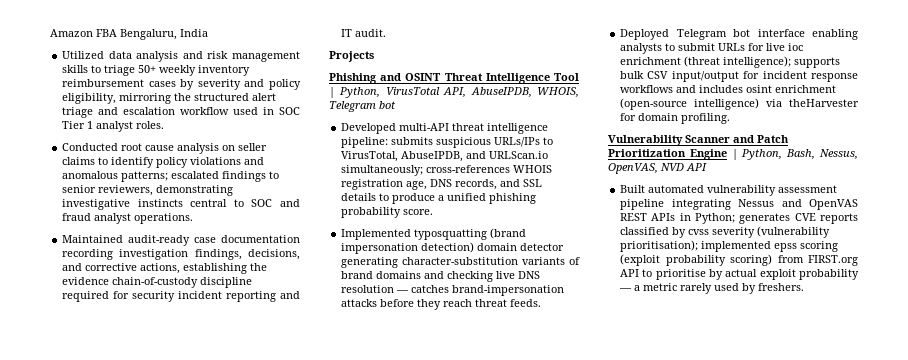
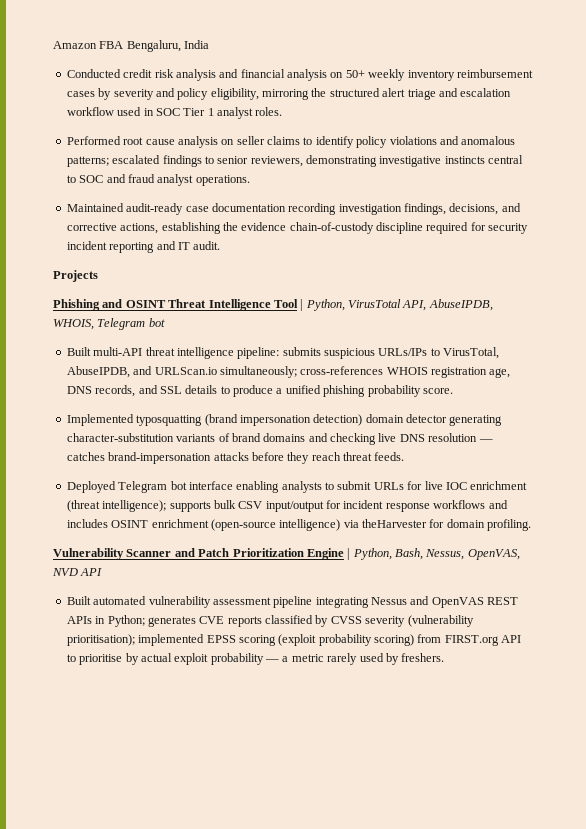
- Utilized data analysis and risk management skills to triage 50+ weekly inventory reimbursement cases by severity and policy eligibility, mirroring the structured alert triage and escalation workflow used in SOC Tier 1 analyst roles.
+ Conducted credit risk analysis and financial analysis on 50+ weekly inventory reimbursement cases by severity and policy eligibility, mirroring the structured alert triage and escalation workflow used in SOC Tier 1 analyst roles.
- Conducted root cause analysis on seller claims to identify policy violations and anomalous patterns; escalated findings to senior reviewers, demonstrating investigative instincts central to SOC and fraud analyst operations.
+ Performed root cause analysis on seller claims to identify policy violations and anomalous patterns; escalated findings to senior reviewers, demonstrating investigative instincts central to SOC and fraud analyst operations.
- Developed multi-API threat intelligence pipeline: submits suspicious URLs/IPs to VirusTotal, AbuseIPDB, and URLScan.io simultaneously; cross-references WHOIS registration age, DNS records, and SSL details to produce a unified phishing probability score.
+ Built multi-API threat intelligence pipeline: submits suspicious URLs/IPs to VirusTotal, AbuseIPDB, and URLScan.io simultaneously; cross-references WHOIS registration age, DNS records, and SSL details to produce a unified phishing probability score.
- Deployed Telegram bot interface enabling analysts to submit URLs for live ioc enrichment (threat intelligence); supports bulk CSV input/output for incident response workflows and includes osint enrichment (open-source intelligence) via theHarvester for domain profiling.
+ Deployed Telegram bot interface enabling analysts to submit URLs for live IOC enrichment (threat intelligence); supports bulk CSV input/output for incident response workflows and includes OSINT enrichment (open-source intelligence) via theHarvester for domain profiling.
- Built automated vulnerability assessment pipeline integrating Nessus and OpenVAS REST APIs in Python; generates CVE reports classified by cvss severity (vulnerability prioritisation); implemented epss scoring (exploit probability scoring) from FIRST.org API to prioritise by actual exploit probability — a metric rarely used by freshers.
+ Built automated vulnerability assessment pipeline integrating Nessus and OpenVAS REST APIs in Python; generates CVE reports classified by CVSS severity (vulnerability prioritisation); implemented EPSS scoring (exploit probability scoring) from FIRST.org API to prioritise by actual exploit probability — a metric rarely used by freshers.

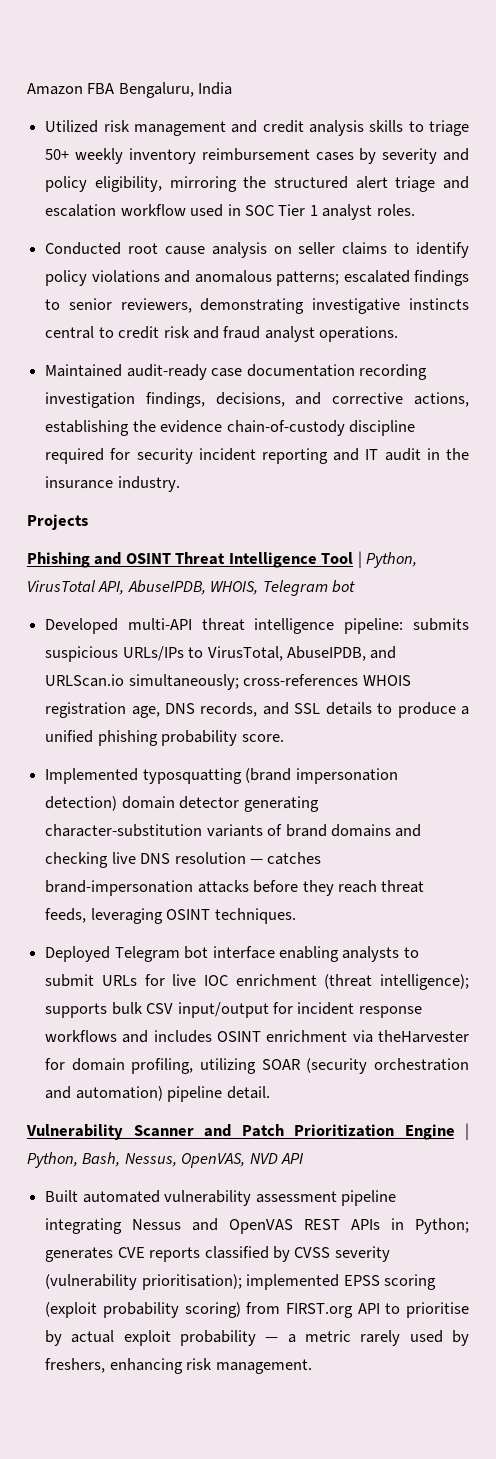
- Conducted credit risk analysis and financial analysis on 50+ weekly inventory reimbursement cases by severity and policy eligibility, mirroring the structured alert triage and escalation workflow used in SOC Tier 1 analyst roles.
+ Utilized risk management and credit analysis skills to triage 50+ weekly inventory reimbursement cases by severity and policy eligibility, mirroring the structured alert triage and escalation workflow used in SOC Tier 1 analyst roles.
- Performed root cause analysis on seller claims to identify policy violations and anomalous patterns; escalated findings to senior reviewers, demonstrating investigative instincts central to SOC and fraud analyst operations.
+ Conducted root cause analysis on seller claims to identify policy violations and anomalous patterns; escalated findings to senior reviewers, demonstrating investigative instincts central to credit risk and fraud analyst operations.
- Maintained audit-ready case documentation recording investigation findings, decisions, and corrective actions, establishing the evidence chain-of-custody discipline required for security incident reporting and IT audit.
+ Maintained audit-ready case documentation recording investigation findings, decisions, and corrective actions, establishing the evidence chain-of-custody discipline required for security incident reporting and IT audit in the insurance industry.
- Built multi-API threat intelligence pipeline: submits suspicious URLs/IPs to VirusTotal, AbuseIPDB, and URLScan.io simultaneously; cross-references WHOIS registration age, DNS records, and SSL details to produce a unified phishing probability score.
+ Developed multi-API threat intelligence pipeline: submits suspicious URLs/IPs to VirusTotal, AbuseIPDB, and URLScan.io simultaneously; cross-references WHOIS registration age, DNS records, and SSL details to produce a unified phishing probability score.
- Implemented typosquatting (brand impersonation detection) domain detector generating character-substitution variants of brand domains and checking live DNS resolution — catches brand-impersonation attacks before they reach threat feeds.
+ Implemented typosquatting (brand impersonation detection) domain detector generating character-substitution variants of brand domains and checking live DNS resolution — catches brand-impersonation attacks before they reach threat feeds, leveraging OSINT techniques.
- Deployed Telegram bot interface enabling analysts to submit URLs for live IOC enrichment (threat intelligence); supports bulk CSV input/output for incident response workflows and includes OSINT enrichment (open-source intelligence) via theHarvester for domain profiling.
+ Deployed Telegram bot interface enabling analysts to submit URLs for live IOC enrichment (threat intelligence); supports bulk CSV input/output for incident response workflows and includes OSINT enrichment via theHarvester for domain profiling, utilizing SOAR (security orchestration and automation) pipeline detail.
- Built automated vulnerability assessment pipeline integrating Nessus and OpenVAS REST APIs in Python; generates CVE reports classified by CVSS severity (vulnerability prioritisation); implemented EPSS scoring (exploit probability scoring) from FIRST.org API to prioritise by actual exploit probability — a metric rarely used by freshers.
+ Built automated vulnerability assessment pipeline integrating Nessus and OpenVAS REST APIs in Python; generates CVE reports classified by CVSS severity (vulnerability prioritisation); implemented EPSS scoring (exploit probability scoring) from FIRST.org API to prioritise by actual exploit probability — a metric rarely used by freshers, enhancing risk management.

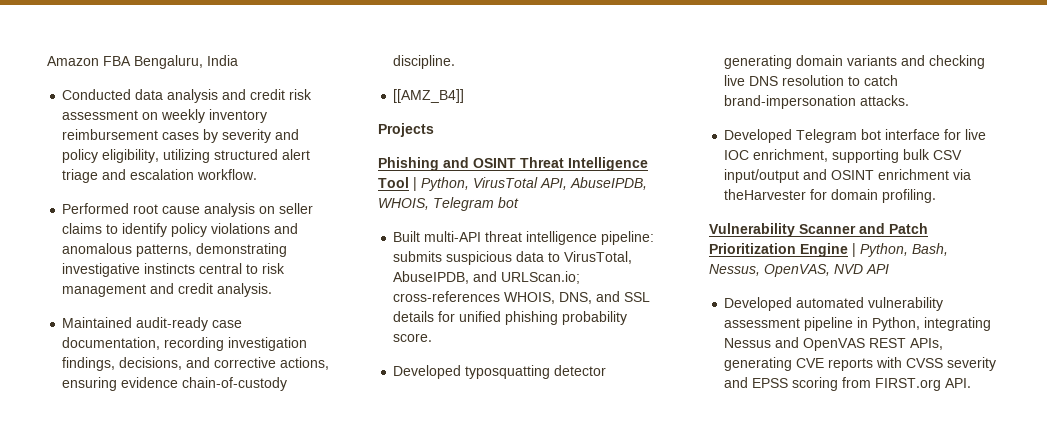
- Utilized risk management and credit analysis skills to triage 50+ weekly inventory reimbursement cases by severity and policy eligibility, mirroring the structured alert triage and escalation workflow used in SOC Tier 1 analyst roles.
- Conducted root cause analysis on seller claims to identify policy violations and anomalous patterns; escalated findings to senior reviewers, demonstrating investigative instincts central to credit risk and fraud analyst operations.
+ Conducted data analysis and credit risk assessment on weekly inventory reimbursement cases by severity and policy eligibility, utilizing structured alert triage and escalation workflow.
+ Performed root cause analysis on seller claims to identify policy violations and anomalous patterns, demonstrating investigative instincts central to risk management and credit analysis.
- Maintained audit-ready case documentation recording investigation findings, decisions, and corrective actions, establishing the evidence chain-of-custody discipline required for security incident reporting and IT audit in the insurance industry.
+ Maintained audit-ready case documentation, recording investigation findings, decisions, and corrective actions, ensuring evidence chain-of-custody discipline.
+ [[AMZ_B4]]
- Developed multi-API threat intelligence pipeline: submits suspicious URLs/IPs to VirusTotal, AbuseIPDB, and URLScan.io simultaneously; cross-references WHOIS registration age, DNS records, and SSL details to produce a unified phishing probability score.
- Implemented typosquatting (brand impersonation detection) domain detector generating character-substitution variants of brand domains and checking live DNS resolution — catches brand-impersonation attacks before they reach threat feeds, leveraging OSINT techniques.
- Deployed Telegram bot interface enabling analysts to submit URLs for live IOC enrichment (threat intelligence); supports bulk CSV input/output for incident response workflows and includes OSINT enrichment via theHarvester for domain profiling, utilizing SOAR (security orchestration and automation) pipeline detail.
+ Built multi-API threat intelligence pipeline: submits suspicious data to VirusTotal, AbuseIPDB, and URLScan.io; cross-references WHOIS, DNS, and SSL details for unified phishing probability score.
+ Developed typosquatting detector generating domain variants and checking live DNS resolution to catch brand-impersonation attacks.
+ Developed Telegram bot interface for live IOC enrichment, supporting bulk CSV input/output and OSINT enrichment via theHarvester for domain profiling.
- Built automated vulnerability assessment pipeline integrating Nessus and OpenVAS REST APIs in Python; generates CVE reports classified by CVSS severity (vulnerability prioritisation); implemented EPSS scoring (exploit probability scoring) from FIRST.org API to prioritise by actual exploit probability — a metric rarely used by freshers, enhancing risk management.
+ Developed automated vulnerability assessment pipeline in Python, integrating Nessus and OpenVAS REST APIs, generating CVE reports with CVSS severity and EPSS scoring from FIRST.org API.

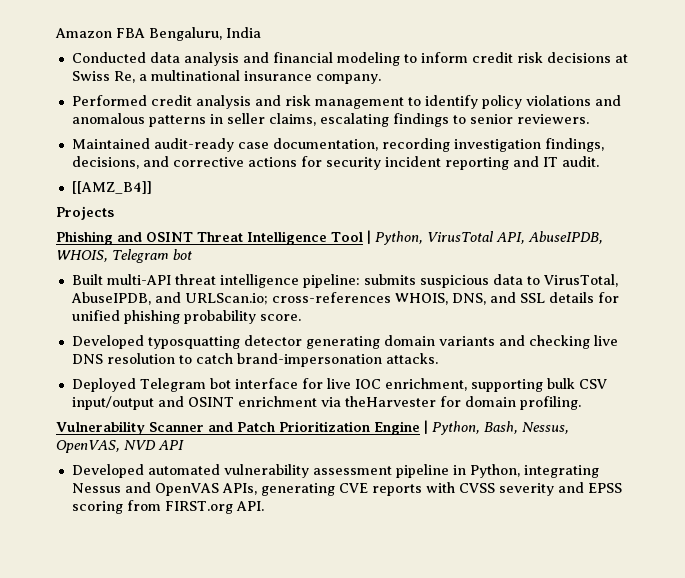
- Conducted data analysis and credit risk assessment on weekly inventory reimbursement cases by severity and policy eligibility, utilizing structured alert triage and escalation workflow.
- Performed root cause analysis on seller claims to identify policy violations and anomalous patterns, demonstrating investigative instincts central to risk management and credit analysis.
+ Conducted data analysis and financial modeling to inform credit risk decisions at Swiss Re, a multinational insurance company.
+ Performed credit analysis and risk management to identify policy violations and anomalous patterns in seller claims, escalating findings to senior reviewers.
- Maintained audit-ready case documentation, recording investigation findings, decisions, and corrective actions, ensuring evidence chain-of-custody discipline.
+ Maintained audit-ready case documentation, recording investigation findings, decisions, and corrective actions for security incident reporting and IT audit.
- Developed Telegram bot interface for live IOC enrichment, supporting bulk CSV input/output and OSINT enrichment via theHarvester for domain profiling.
+ Deployed Telegram bot interface for live IOC enrichment, supporting bulk CSV input/output and OSINT enrichment via theHarvester for domain profiling.
- Developed automated vulnerability assessment pipeline in Python, integrating Nessus and OpenVAS REST APIs, generating CVE reports with CVSS severity and EPSS scoring from FIRST.org API.
+ Developed automated vulnerability assessment pipeline in Python, integrating Nessus and OpenVAS APIs, generating CVE reports with CVSS severity and EPSS scoring from FIRST.org API.

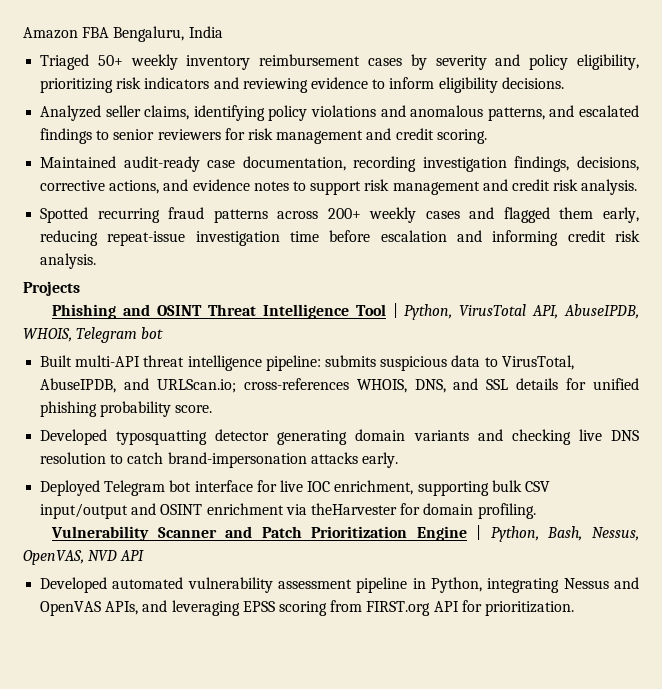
- Conducted data analysis and financial modeling to inform credit risk decisions at Swiss Re, a multinational insurance company.
- Performed credit analysis and risk management to identify policy violations and anomalous patterns in seller claims, escalating findings to senior reviewers.
+ Triaged 50+ weekly inventory reimbursement cases by severity and policy eligibility, prioritizing risk indicators and reviewing evidence to inform eligibility decisions.
+ Analyzed seller claims, identifying policy violations and anomalous patterns, and escalated findings to senior reviewers for risk management and credit scoring.
- Maintained audit-ready case documentation, recording investigation findings, decisions, and corrective actions for security incident reporting and IT audit.
- [[AMZ_B4]]
+ Maintained audit-ready case documentation, recording investigation findings, decisions, corrective actions, and evidence notes to support risk management and credit risk analysis.
+ Spotted recurring fraud patterns across 200+ weekly cases and flagged them early, reducing repeat-issue investigation time before escalation and informing credit risk analysis.
- Developed typosquatting detector generating domain variants and checking live DNS resolution to catch brand-impersonation attacks.
+ Developed typosquatting detector generating domain variants and checking live DNS resolution to catch brand-impersonation attacks early.
- Developed automated vulnerability assessment pipeline in Python, integrating Nessus and OpenVAS APIs, generating CVE reports with CVSS severity and EPSS scoring from FIRST.org API.
+ Developed automated vulnerability assessment pipeline in Python, integrating Nessus and OpenVAS APIs, and leveraging EPSS scoring from FIRST.org API for prioritization.

